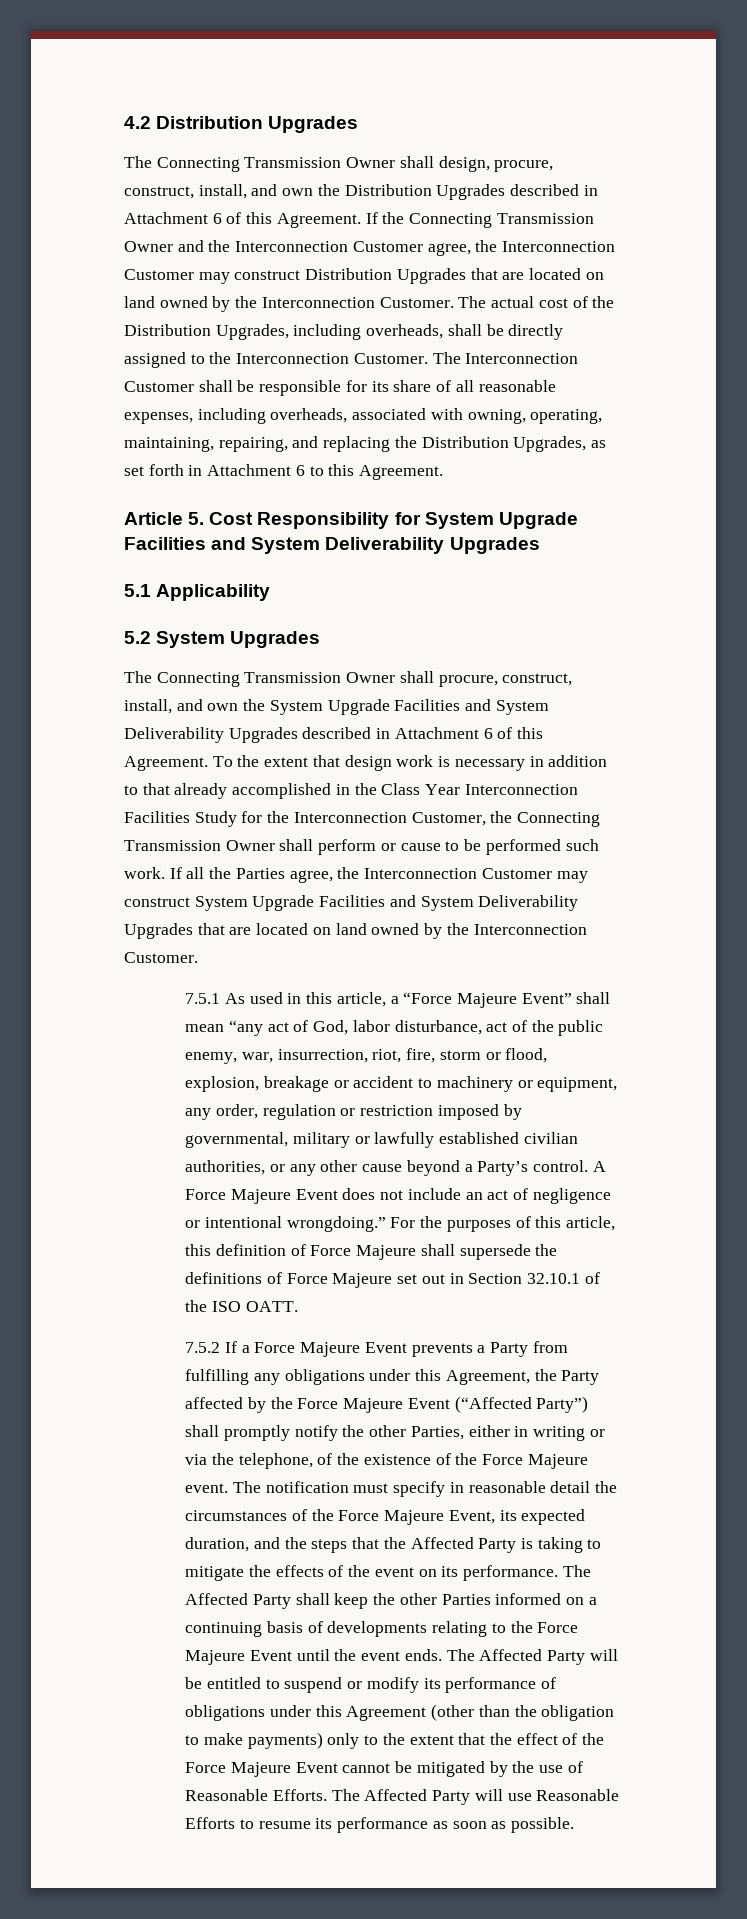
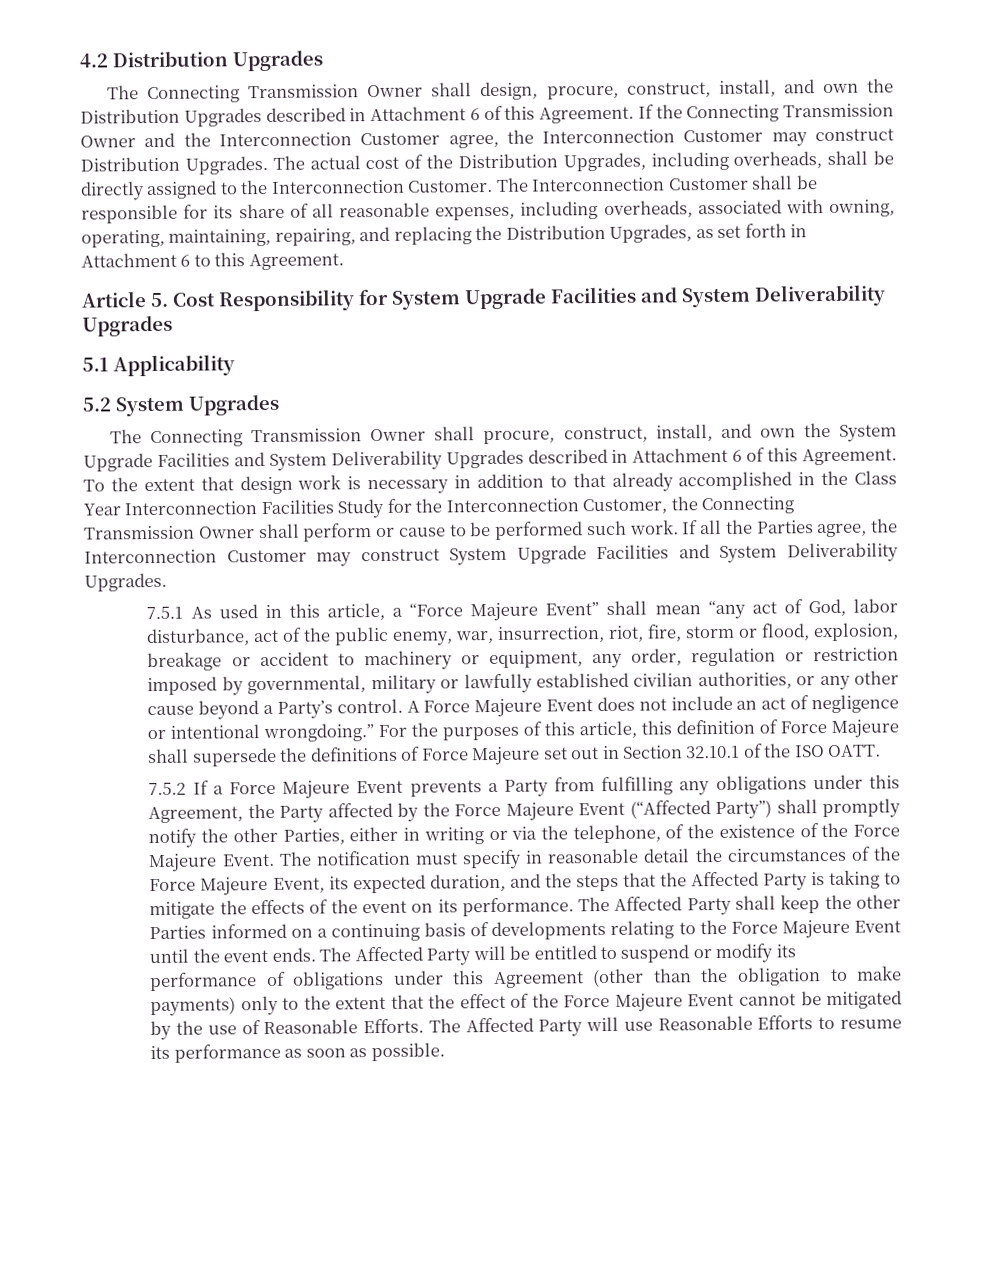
- If the Connecting Transmission Owner and the Interconnection Customer agree, the Interconnection Customer may construct Distribution Upgrades that are located on land owned by the Interconnection Customer.
+ If the Connecting Transmission Owner and the Interconnection Customer agree, the Interconnection Customer may construct Distribution Upgrades.
- If all the Parties agree, the Interconnection Customer may construct System Upgrade Facilities and System Deliverability Upgrades that are located on land owned by the Interconnection Customer.
+ If all the Parties agree, the Interconnection Customer may construct System Upgrade Facilities and System Deliverability Upgrades.
- 7.5.2 If a Force Majeure Event prevents a Party from fulfilling any obligations under this Agreement, the Party affected by the Force Majeure Event (“Affected Party”) shall promptly notify the other Parties, either in writing or via the telephone, of the existence of the Force Majeure event.
+ 7.5.2 If a Force Majeure Event prevents a Party from fulfilling any obligations under this Agreement, the Party affected by the Force Majeure Event (“Affected Party”) shall promptly notify the other Parties, either in writing or via the telephone, of the existence of the Force Majeure Event.

